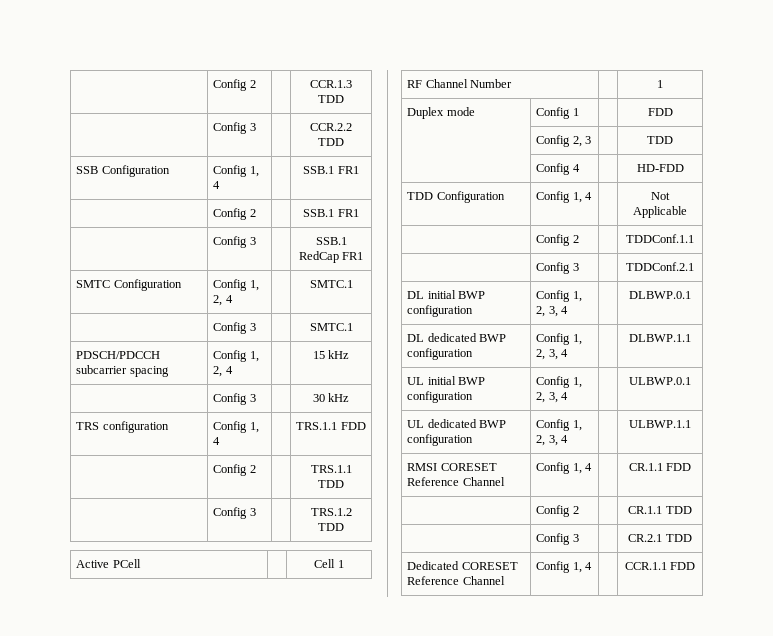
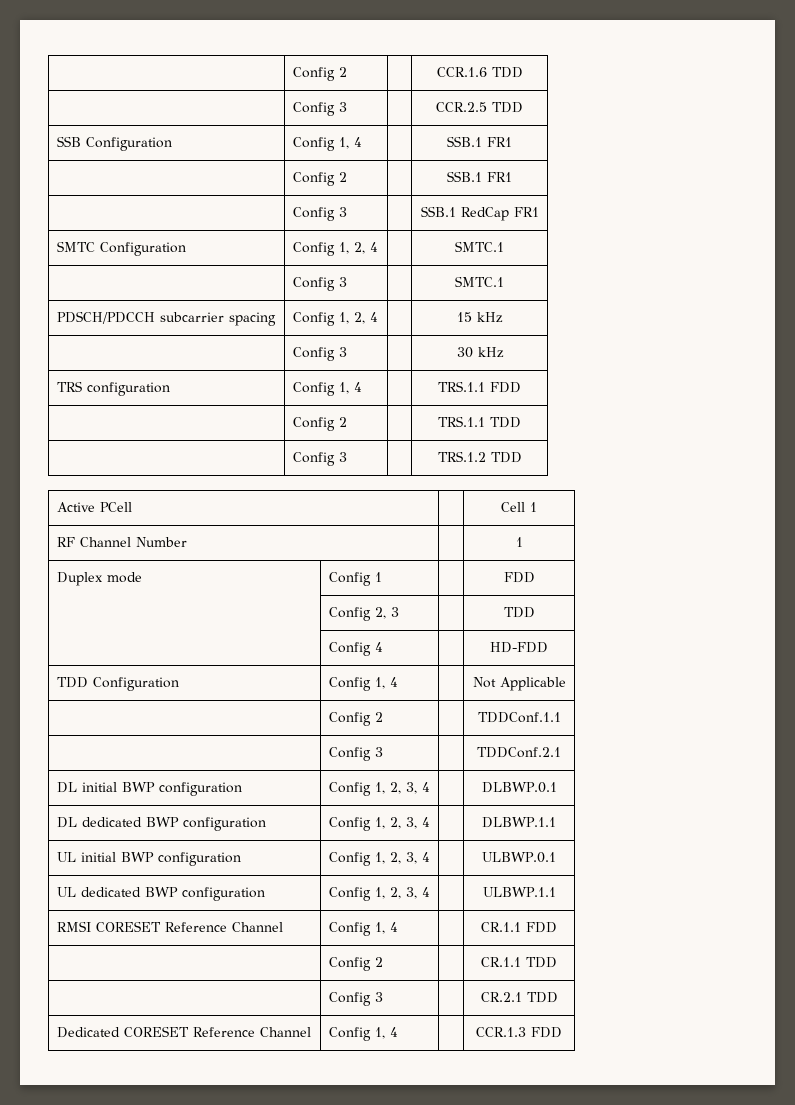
- | Config 2 | | CCR.1.3 TDD
- | Config 3 | | CCR.2.2 TDD
+ | Config 2 | | CCR.1.6 TDD
+ | Config 3 | | CCR.2.5 TDD
- Dedicated CORESET Reference Channel | Config 1, 4 | | CCR.1.1 FDD
+ Dedicated CORESET Reference Channel | Config 1, 4 | | CCR.1.3 FDD

